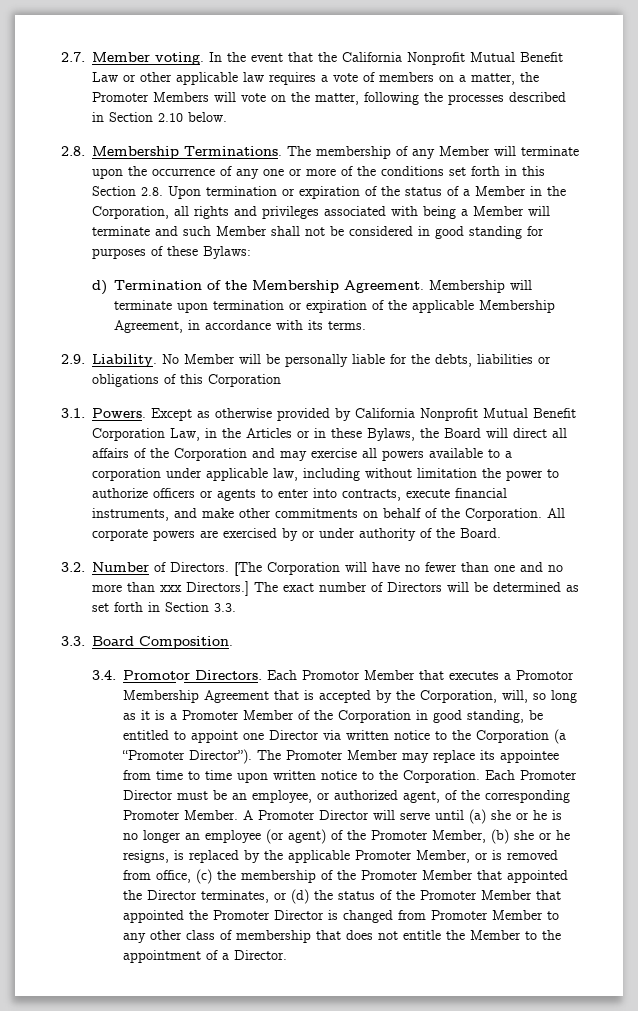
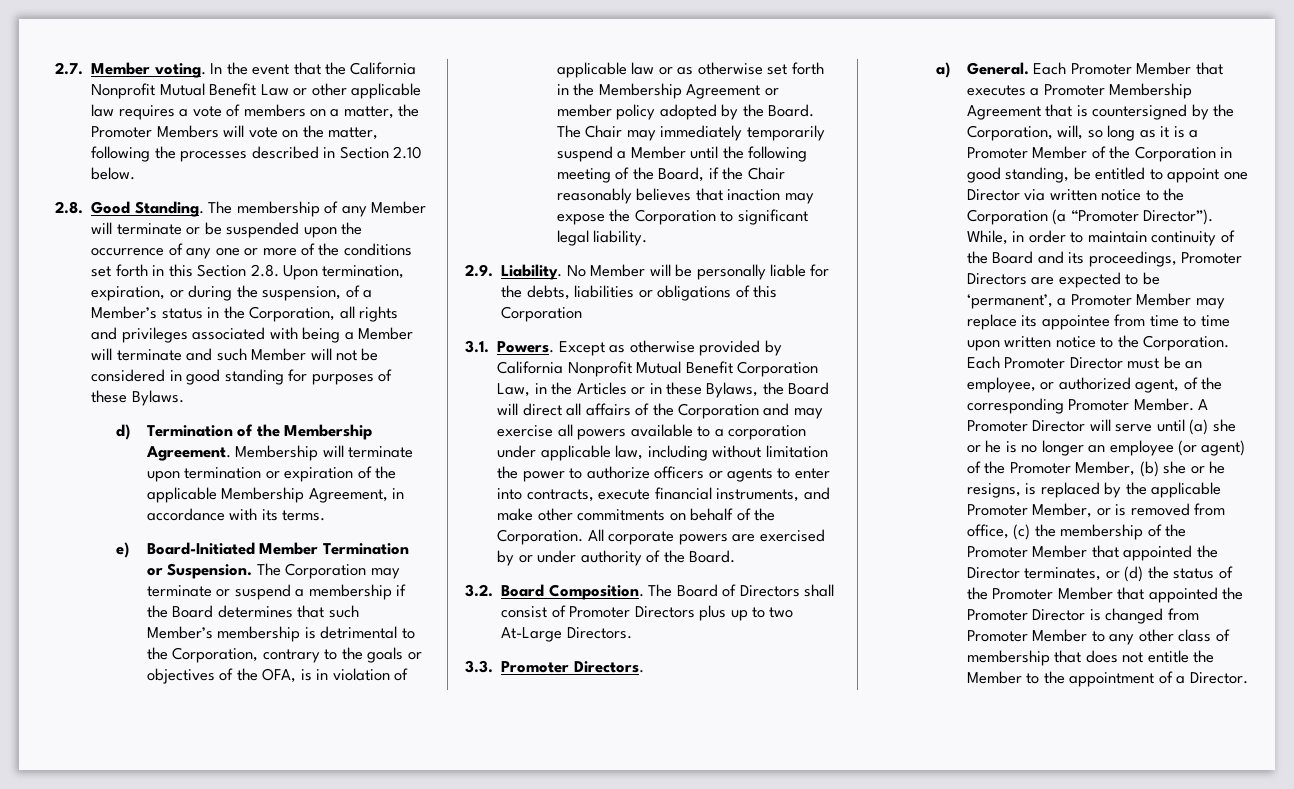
- 2.8. Membership Terminations.
+ 2.8. Good Standing.
- The membership of any Member will terminate upon the occurrence of any one or more of the conditions set forth in this Section 2.8. Upon termination or expiration of the status of a Member in the Corporation, all rights and privileges associated with being a Member will terminate and such Member shall not be considered in good standing for purposes of these Bylaws:
+ The membership of any Member will terminate or be suspended upon the occurrence of any one or more of the conditions set forth in this Section 2.8. Upon termination, expiration, or during the suspension, of a Member’s status in the Corporation, all rights and privileges associated with being a Member will terminate and such Member will not be considered in good standing for purposes of these Bylaws.
+ e) Board-Initiated Member Termination or Suspension. The Corporation may terminate or suspend a membership if the Board determines that such Member’s membership is detrimental to the Corporation, contrary to the goals or objectives of the OFA, is in violation of applicable law or as otherwise set forth in the Membership Agreement or member policy adopted by the Board. The Chair may immediately temporarily suspend a Member until the following meeting of the Board, if the Chair reasonably believes that inaction may expose the Corporation to significant legal liability.
- 3.2. Number of Directors. [The Corporation will have no fewer than one and no more than xxx Directors.] The exact number of Directors will be determined as set forth in Section 3.3.
- 3.3. Board Composition.
- 3.4. Promotor Directors. Each Promotor Member that executes a Promotor Membership Agreement that is accepted by the Corporation, will, so long as it is a Promoter Member of the Corporation in good standing, be entitled to appoint one Director via written notice to the Corporation (a “Promoter Director”).
+ 3.2. Board Composition. The Board of Directors shall consist of Promoter Directors plus up to two At-Large Directors.
+ 3.3. Promoter Directors.
+ a) General. Each Promoter Member that executes a Promoter Membership Agreement that is countersigned by the Corporation, will, so long as it is a Promoter Member of the Corporation in good standing, be entitled to appoint one Director via written notice to the Corporation (a “Promoter Director”).
- The Promoter Member may replace its appointee from time to time upon written notice to the Corporation.
+ While, in order to maintain continuity of the Board and its proceedings, Promoter Directors are expected to be ‘permanent’, a Promoter Member may replace its appointee from time to time upon written notice to the Corporation.

